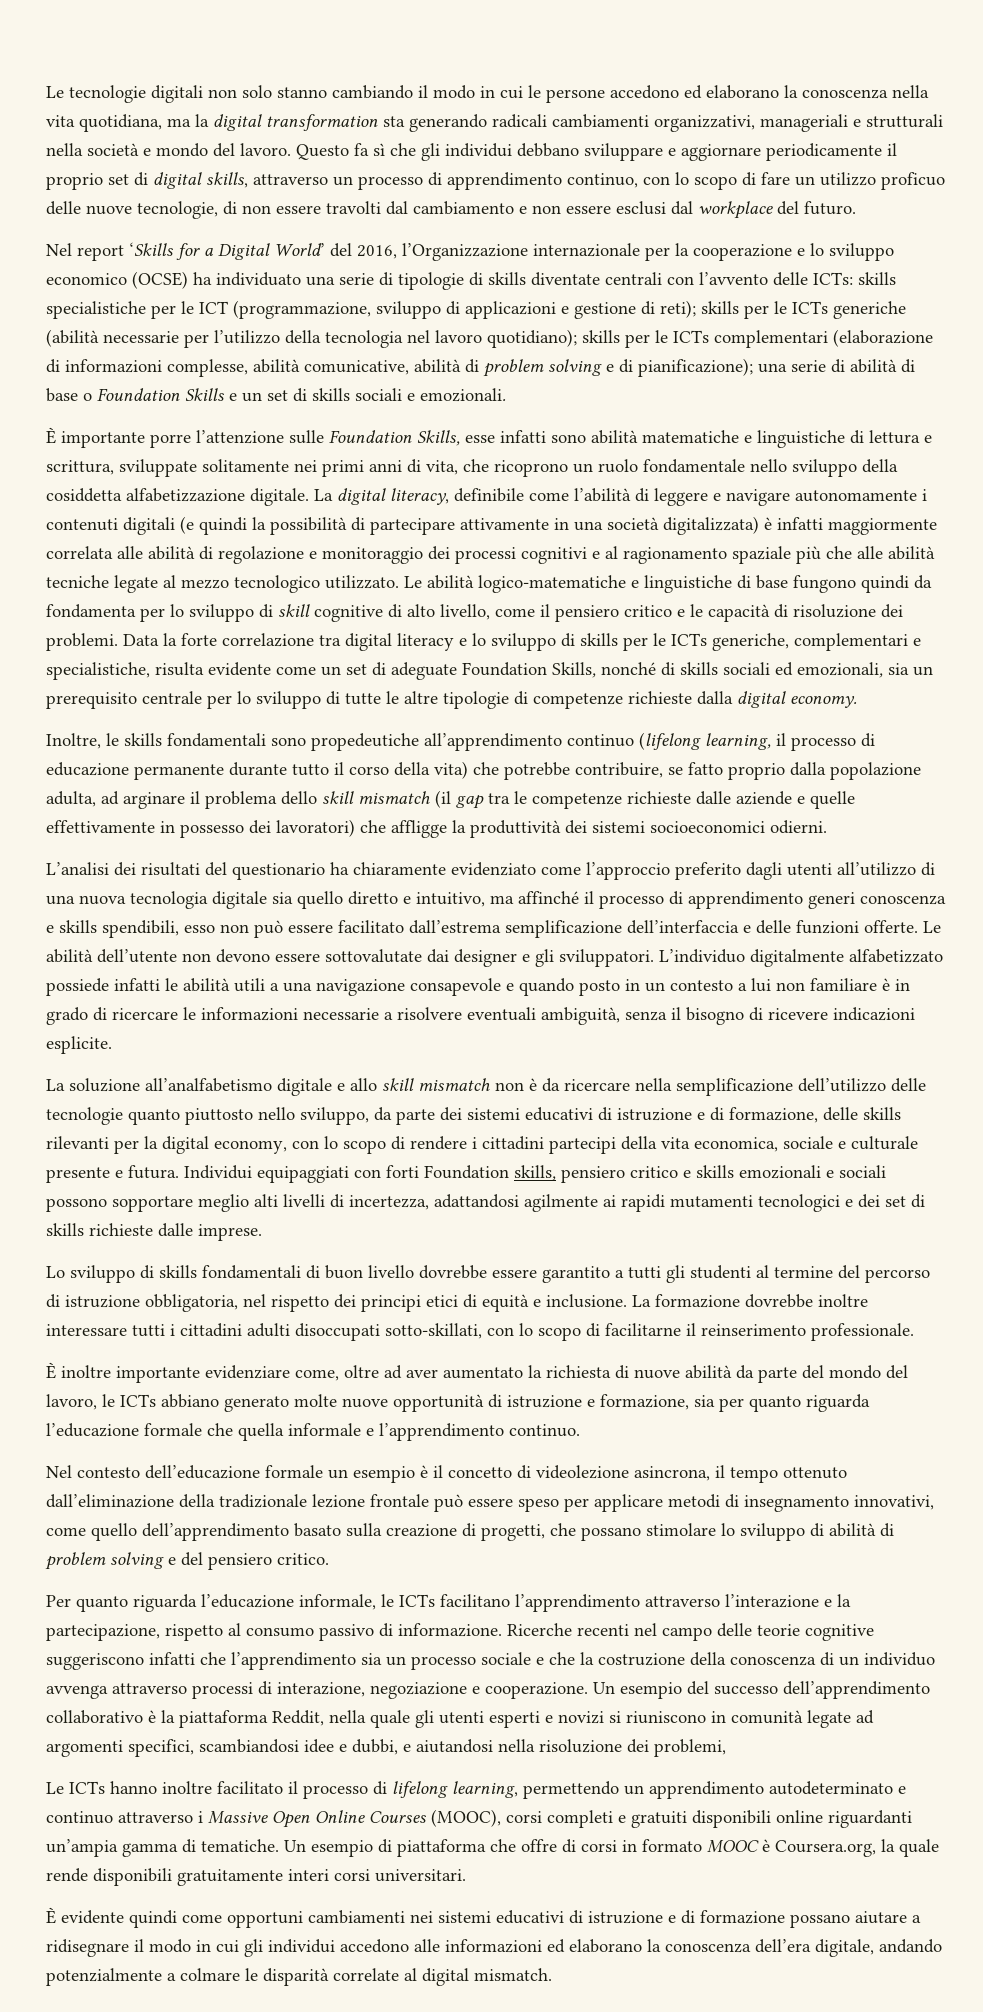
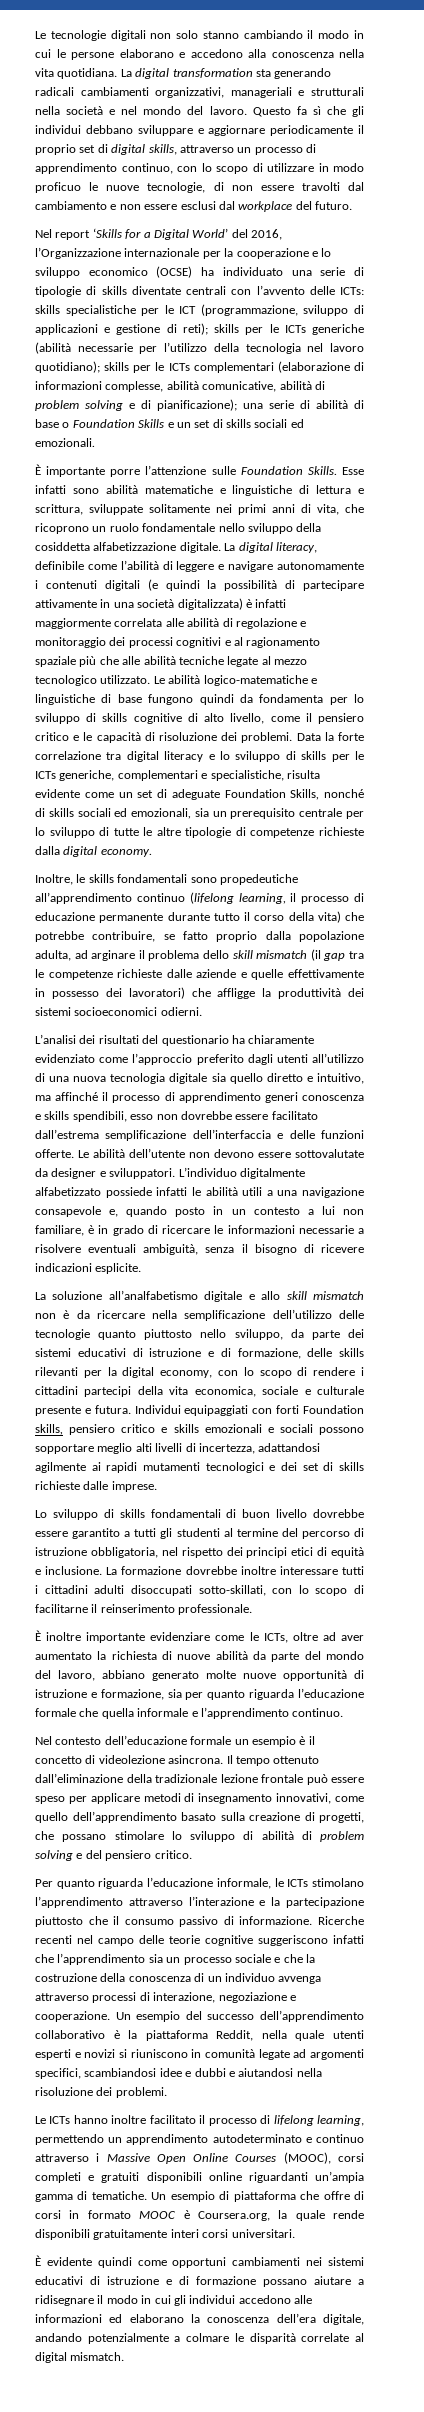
- Le tecnologie digitali non solo stanno cambiando il modo in cui le persone accedono ed elaborano la conoscenza nella vita quotidiana, ma la digital transformation sta generando radicali cambiamenti organizzativi, manageriali e strutturali nella società e mondo del lavoro.
+ Le tecnologie digitali non solo stanno cambiando il modo in cui le persone elaborano e accedono alla conoscenza nella vita quotidiana. La digital transformation sta generando radicali cambiamenti organizzativi, manageriali e strutturali nella società e nel mondo del lavoro.
- Questo fa sì che gli individui debbano sviluppare e aggiornare periodicamente il proprio set di digital skills, attraverso un processo di apprendimento continuo, con lo scopo di fare un utilizzo proficuo delle nuove tecnologie, di non essere travolti dal cambiamento e non essere esclusi dal workplace del futuro.
+ Questo fa sì che gli individui debbano sviluppare e aggiornare periodicamente il proprio set di digital skills, attraverso un processo di apprendimento continuo, con lo scopo di utilizzare in modo proficuo le nuove tecnologie, di non essere travolti dal cambiamento e non essere esclusi dal workplace del futuro.
- una serie di abilità di base o Foundation Skills e un set di skills sociali e emozionali.
+ una serie di abilità di base o Foundation Skills e un set di skills sociali ed emozionali.
- È importante porre l’attenzione sulle Foundation Skills, esse infatti sono abilità matematiche e linguistiche di lettura e scrittura, sviluppate solitamente nei primi anni di vita, che ricoprono un ruolo fondamentale nello sviluppo della cosiddetta alfabetizzazione digitale.
+ È importante porre l’attenzione sulle Foundation Skills. Esse infatti sono abilità matematiche e linguistiche di lettura e scrittura, sviluppate solitamente nei primi anni di vita, che ricoprono un ruolo fondamentale nello sviluppo della cosiddetta alfabetizzazione digitale.
- Le abilità logico-matematiche e linguistiche di base fungono quindi da fondamenta per lo sviluppo di skill cognitive di alto livello, come il pensiero critico e le capacità di risoluzione dei problemi.
+ Le abilità logico-matematiche e linguistiche di base fungono quindi da fondamenta per lo sviluppo di skills cognitive di alto livello, come il pensiero critico e le capacità di risoluzione dei problemi.
- L’analisi dei risultati del questionario ha chiaramente evidenziato come l’approccio preferito dagli utenti all’utilizzo di una nuova tecnologia digitale sia quello diretto e intuitivo, ma affinché il processo di apprendimento generi conoscenza e skills spendibili, esso non può essere facilitato dall’estrema semplificazione dell’interfaccia e delle funzioni offerte.
+ L’analisi dei risultati del questionario ha chiaramente evidenziato come l’approccio preferito dagli utenti all’utilizzo di una nuova tecnologia digitale sia quello diretto e intuitivo, ma affinché il processo di apprendimento generi conoscenza e skills spendibili, esso non dovrebbe essere facilitato dall’estrema semplificazione dell’interfaccia e delle funzioni offerte.
- Le abilità dell’utente non devono essere sottovalutate dai designer e gli sviluppatori.
+ Le abilità dell’utente non devono essere sottovalutate da designer e sviluppatori.
- L’individuo digitalmente alfabetizzato possiede infatti le abilità utili a una navigazione consapevole e quando posto in un contesto a lui non familiare è in grado di ricercare le informazioni necessarie a risolvere eventuali ambiguità, senza il bisogno di ricevere indicazioni esplicite.
+ L’individuo digitalmente alfabetizzato possiede infatti le abilità utili a una navigazione consapevole e, quando posto in un contesto a lui non familiare, è in grado di ricercare le informazioni necessarie a risolvere eventuali ambiguità, senza il bisogno di ricevere indicazioni esplicite.
- È inoltre importante evidenziare come, oltre ad aver aumentato la richiesta di nuove abilità da parte del mondo del lavoro, le ICTs abbiano generato molte nuove opportunità di istruzione e formazione, sia per quanto riguarda l’educazione formale che quella informale e l’apprendimento continuo.
+ È inoltre importante evidenziare come le ICTs, oltre ad aver aumentato la richiesta di nuove abilità da parte del mondo del lavoro, abbiano generato molte nuove opportunità di istruzione e formazione, sia per quanto riguarda l’educazione formale che quella informale e l’apprendimento continuo.
- Nel contesto dell’educazione formale un esempio è il concetto di videolezione asincrona, il tempo ottenuto dall’eliminazione della tradizionale lezione frontale può essere speso per applicare metodi di insegnamento innovativi, come quello dell’apprendimento basato sulla creazione di progetti, che possano stimolare lo sviluppo di abilità di problem solving e del pensiero critico.
+ Nel contesto dell’educazione formale un esempio è il concetto di videolezione asincrona. Il tempo ottenuto dall’eliminazione della tradizionale lezione frontale può essere speso per applicare metodi di insegnamento innovativi, come quello dell’apprendimento basato sulla creazione di progetti, che possano stimolare lo sviluppo di abilità di problem solving e del pensiero critico.
- Per quanto riguarda l’educazione informale, le ICTs facilitano l’apprendimento attraverso l’interazione e la partecipazione, rispetto al consumo passivo di informazione.
+ Per quanto riguarda l’educazione informale, le ICTs stimolano l’apprendimento attraverso l’interazione e la partecipazione piuttosto che il consumo passivo di informazione.
- Un esempio del successo dell’apprendimento collaborativo è la piattaforma Reddit, nella quale gli utenti esperti e novizi si riuniscono in comunità legate ad argomenti specifici, scambiandosi idee e dubbi, e aiutandosi nella risoluzione dei problemi,
+ Un esempio del successo dell’apprendimento collaborativo è la piattaforma Reddit, nella quale utenti esperti e novizi si riuniscono in comunità legate ad argomenti specifici, scambiandosi idee e dubbi e aiutandosi nella risoluzione dei problemi.

